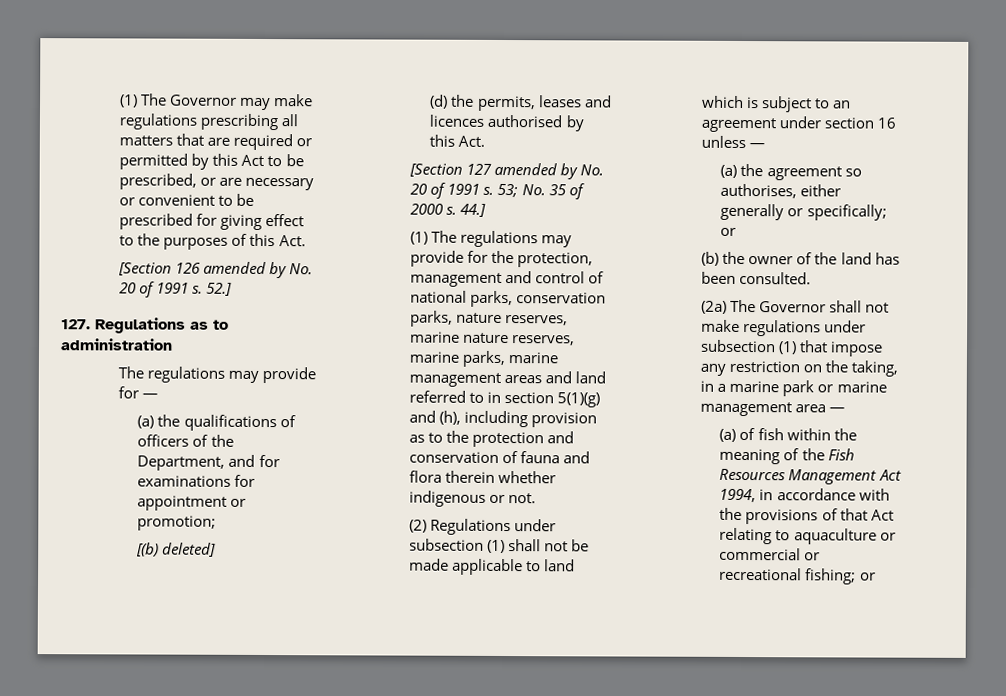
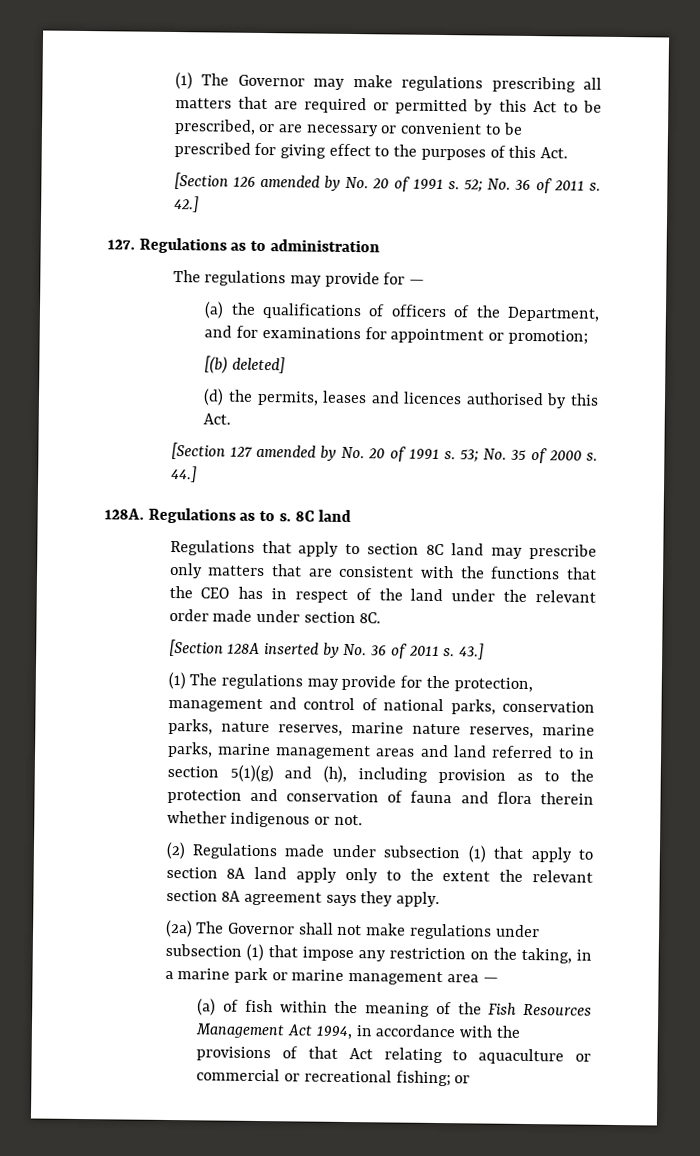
- 52.]
+ 52; No. 36 of 2011 s. 42.]
+ 128A. Regulations as to s. 8C land
+ Regulations that apply to section 8C land may prescribe only matters that are consistent with the functions that the CEO has in respect of the land under the relevant order made under section 8C.
+ [Section 128A inserted by No. 36 of 2011 s. 43.]
- (2) Regulations under subsection (1) shall not be made applicable to land which is subject to an agreement under section 16 unless —
- (a) the agreement so authorises, either generally or specifically; or
- (b) the owner of the land has been consulted.
+ (2) Regulations made under subsection (1) that apply to section 8A land apply only to the extent the relevant section 8A agreement says they apply.

